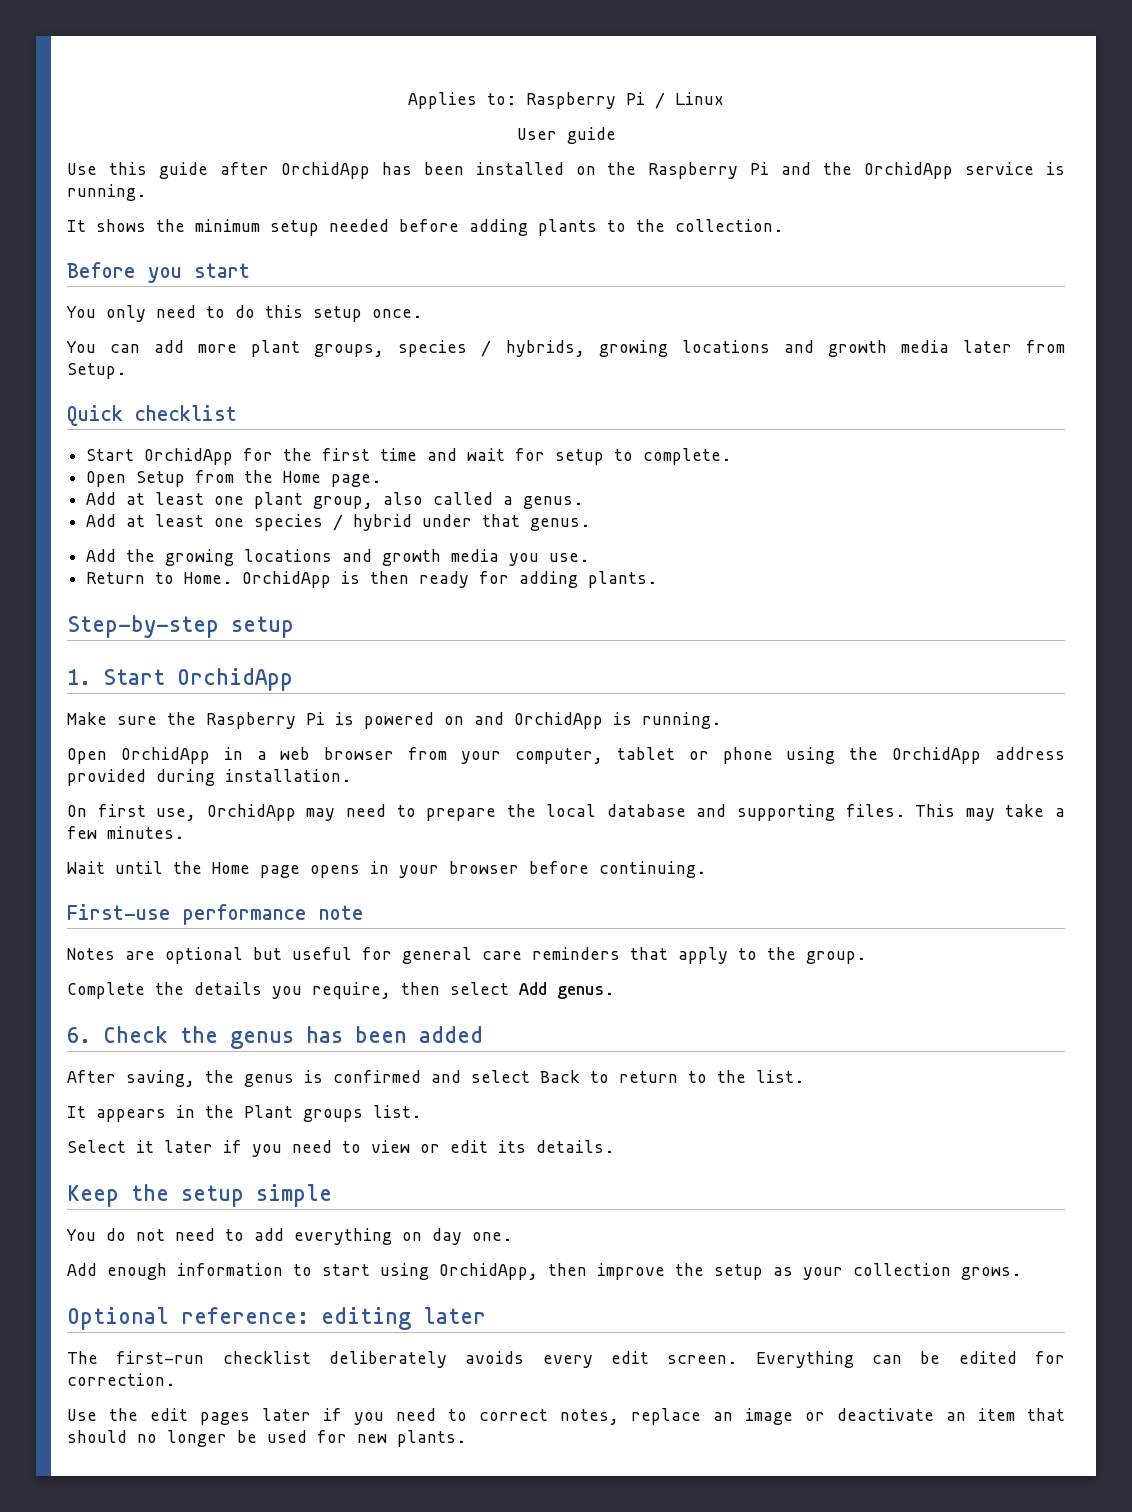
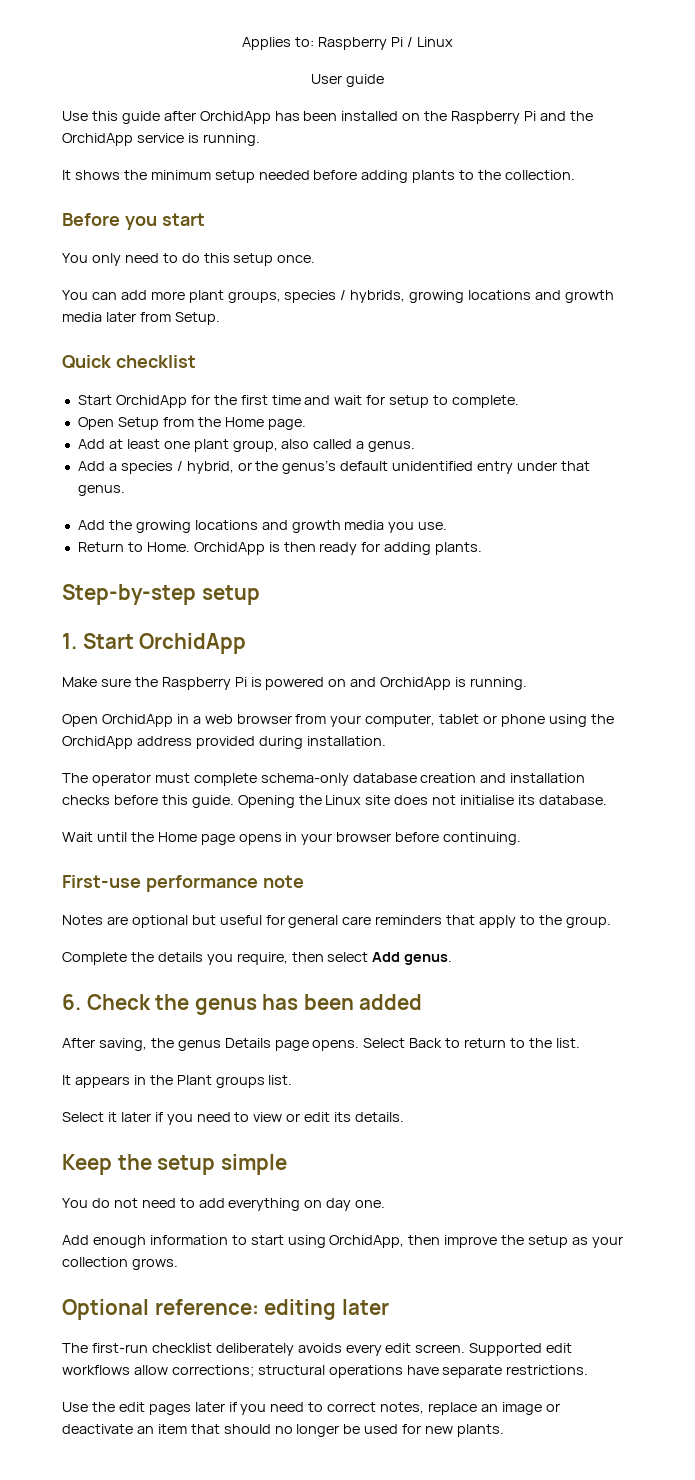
- Add at least one species / hybrid under that genus.
+ Add a species / hybrid, or the genus’s default unidentified entry under that genus.
- On first use, OrchidApp may need to prepare the local database and supporting files. This may take a few minutes.
+ The operator must complete schema-only database creation and installation checks before this guide. Opening the Linux site does not initialise its database.
- After saving, the genus is confirmed and select Back to return to the list.
+ After saving, the genus Details page opens. Select Back to return to the list.
- Everything can be edited for correction.
+ Supported edit workflows allow corrections; structural operations have separate restrictions.

